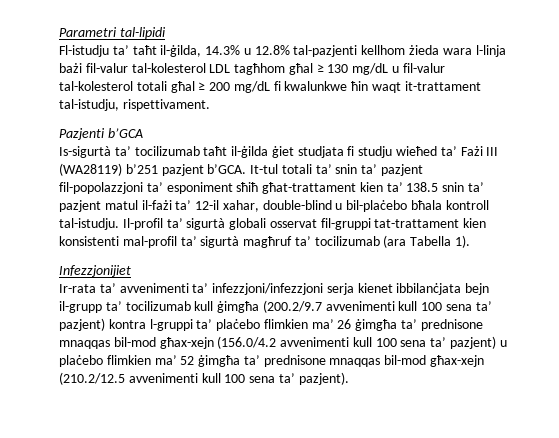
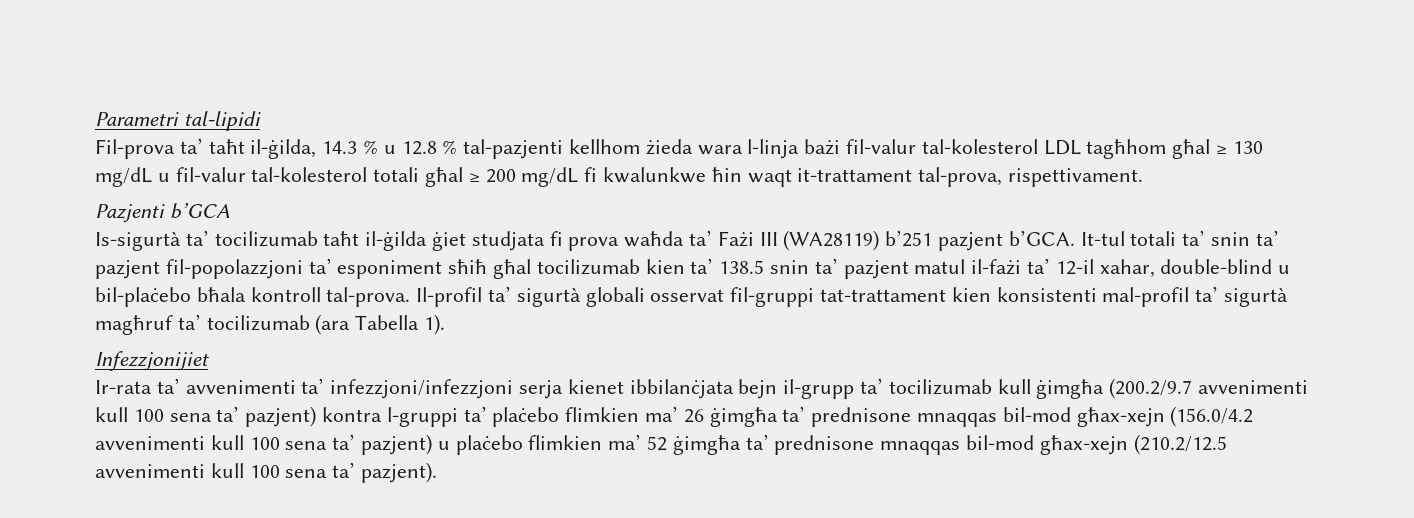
- Fl-istudju ta’ taħt il-ġilda, 14.3% u 12.8% tal-pazjenti kellhom żieda wara l-linja bażi fil-valur tal-kolesterol LDL tagħhom għal ≥ 130 mg/dL u fil-valur tal-kolesterol totali għal ≥ 200 mg/dL fi kwalunkwe ħin waqt it-trattament tal-istudju, rispettivament.
+ Fil-prova ta’ taħt il-ġilda, 14.3 % u 12.8 % tal-pazjenti kellhom żieda wara l-linja bażi fil-valur tal-kolesterol LDL tagħhom għal ≥ 130 mg/dL u fil-valur tal-kolesterol totali għal ≥ 200 mg/dL fi kwalunkwe ħin waqt it-trattament tal-prova, rispettivament.
- Is-sigurtà ta’ tocilizumab taħt il-ġilda ġiet studjata fi studju wieħed ta’ Fażi III (WA28119) b’251 pazjent b’GCA.
+ Is-sigurtà ta’ tocilizumab taħt il-ġilda ġiet studjata fi prova waħda ta’ Fażi III (WA28119) b’251 pazjent b’GCA.
- It-tul totali ta’ snin ta’ pazjent fil-popolazzjoni ta’ esponiment sħiħ għat-trattament kien ta’ 138.5 snin ta’ pazjent matul il-fażi ta’ 12-il xahar, double-blind u bil-plaċebo bħala kontroll tal-istudju.
+ It-tul totali ta’ snin ta’ pazjent fil-popolazzjoni ta’ esponiment sħiħ għal tocilizumab kien ta’ 138.5 snin ta’ pazjent matul il-fażi ta’ 12-il xahar, double-blind u bil-plaċebo bħala kontroll tal-prova.

